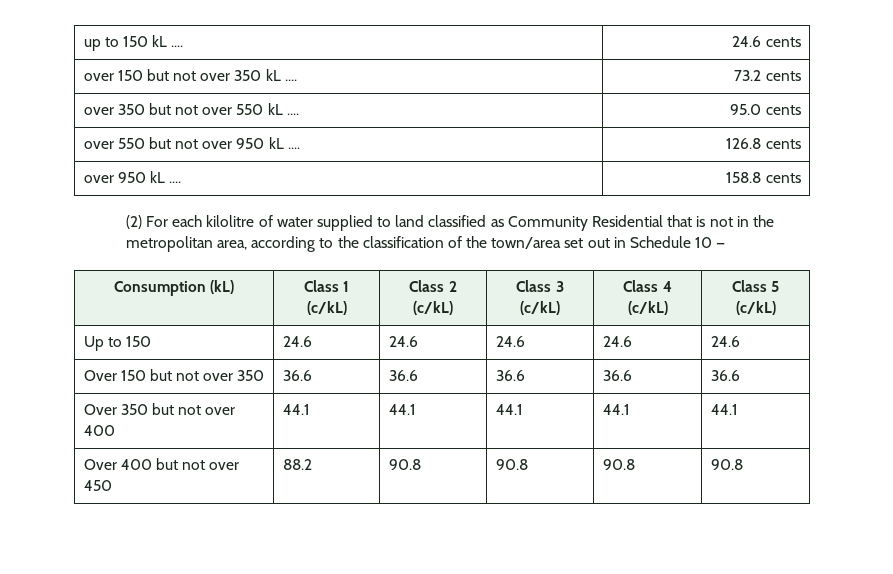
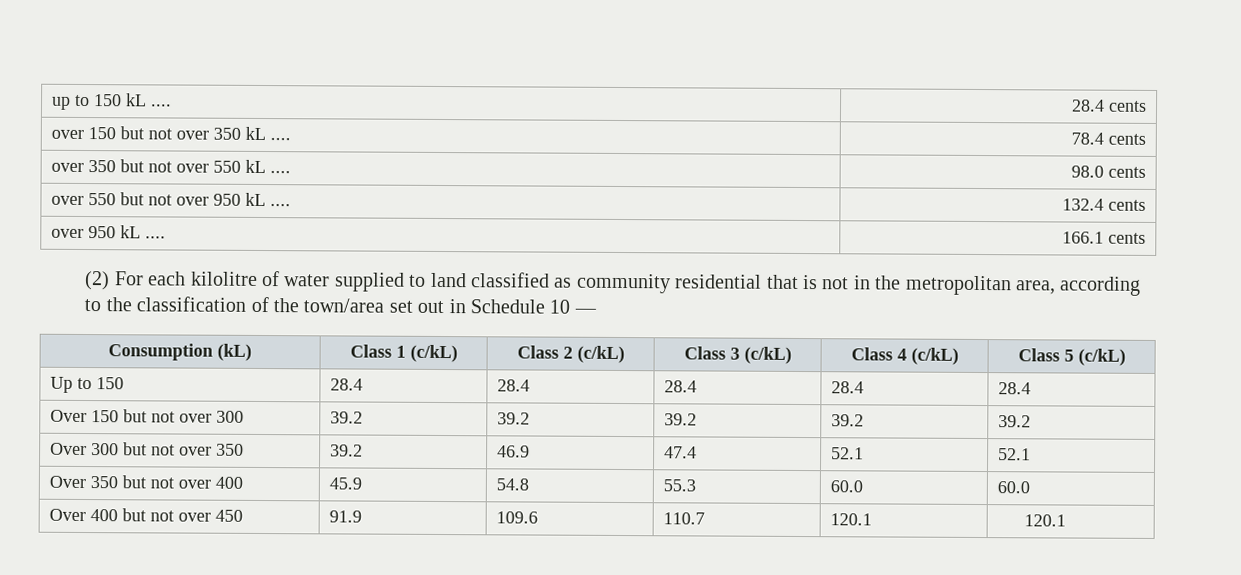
- up to 150 kL .... | 24.6 cents
+ up to 150 kL .... | 28.4 cents
- over 150 but not over 350 kL .... | 73.2 cents
+ over 150 but not over 350 kL .... | 78.4 cents
- over 350 but not over 550 kL .... | 95.0 cents
+ over 350 but not over 550 kL .... | 98.0 cents
- over 550 but not over 950 kL .... | 126.8 cents
+ over 550 but not over 950 kL .... | 132.4 cents
- over 950 kL .... | 158.8 cents
+ over 950 kL .... | 166.1 cents
- (2) For each kilolitre of water supplied to land classified as Community Residential that is not in the metropolitan area, according to the classification of the town/area set out in Schedule 10 —
+ (2) For each kilolitre of water supplied to land classified as community residential that is not in the metropolitan area, according to the classification of the town/area set out in Schedule 10 —
- Up to 150 | 24.6 | 24.6 | 24.6 | 24.6 | 24.6
+ Up to 150 | 28.4 | 28.4 | 28.4 | 28.4 | 28.4
- Over 150 but not over 350 | 36.6 | 36.6 | 36.6 | 36.6 | 36.6
+ Over 150 but not over 300 | 39.2 | 39.2 | 39.2 | 39.2 | 39.2
+ Over 300 but not over 350 | 39.2 | 46.9 | 47.4 | 52.1 | 52.1
- Over 350 but not over 400 | 44.1 | 44.1 | 44.1 | 44.1 | 44.1
+ Over 350 but not over 400 | 45.9 | 54.8 | 55.3 | 60.0 | 60.0
- Over 400 but not over 450 | 88.2 | 90.8 | 90.8 | 90.8 | 90.8
+ Over 400 but not over 450 | 91.9 | 109.6 | 110.7 | 120.1 | 120.1

